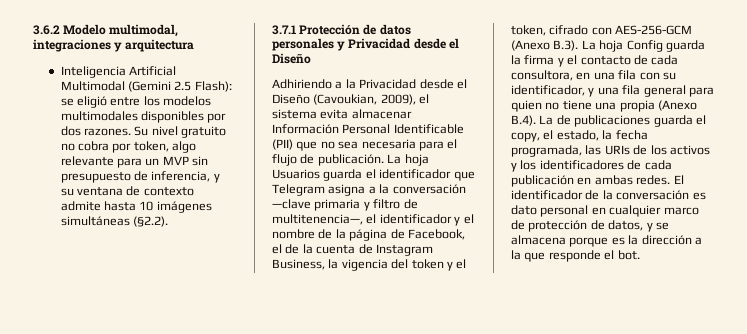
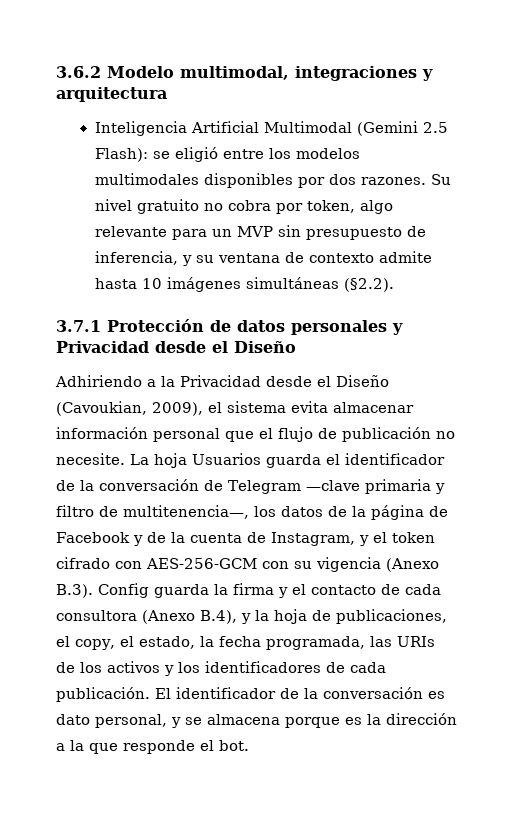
- Adhiriendo a la Privacidad desde el Diseño (Cavoukian, 2009), el sistema evita almacenar Información Personal Identificable (PII) que no sea necesaria para el flujo de publicación.
+ Adhiriendo a la Privacidad desde el Diseño (Cavoukian, 2009), el sistema evita almacenar información personal que el flujo de publicación no necesite.
- La hoja Usuarios guarda el identificador que Telegram asigna a la conversación —clave primaria y filtro de multitenencia—, el identificador y el nombre de la página de Facebook, el de la cuenta de Instagram Business, la vigencia del token y el token, cifrado con AES-256-GCM (Anexo B.3). La hoja Config guarda la firma y el contacto de cada consultora, en una fila con su identificador, y una fila general para quien no tiene una propia (Anexo B.4). La de publicaciones guarda el copy, el estado, la fecha programada, las URIs de los activos y los identificadores de cada publicación en ambas redes.
+ La hoja Usuarios guarda el identificador de la conversación de Telegram —clave primaria y filtro de multitenencia—, los datos de la página de Facebook y de la cuenta de Instagram, y el token cifrado con AES-256-GCM con su vigencia (Anexo B.3). Config guarda la firma y el contacto de cada consultora (Anexo B.4), y la hoja de publicaciones, el copy, el estado, la fecha programada, las URIs de los activos y los identificadores de cada publicación.
- El identificador de la conversación es dato personal en cualquier marco de protección de datos, y se almacena porque es la dirección a la que responde el bot.
+ El identificador de la conversación es dato personal, y se almacena porque es la dirección a la que responde el bot.

